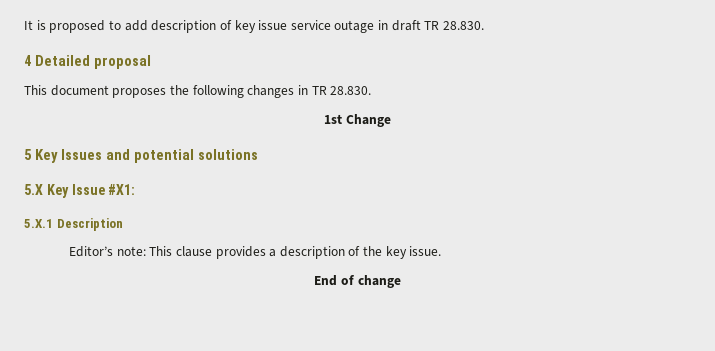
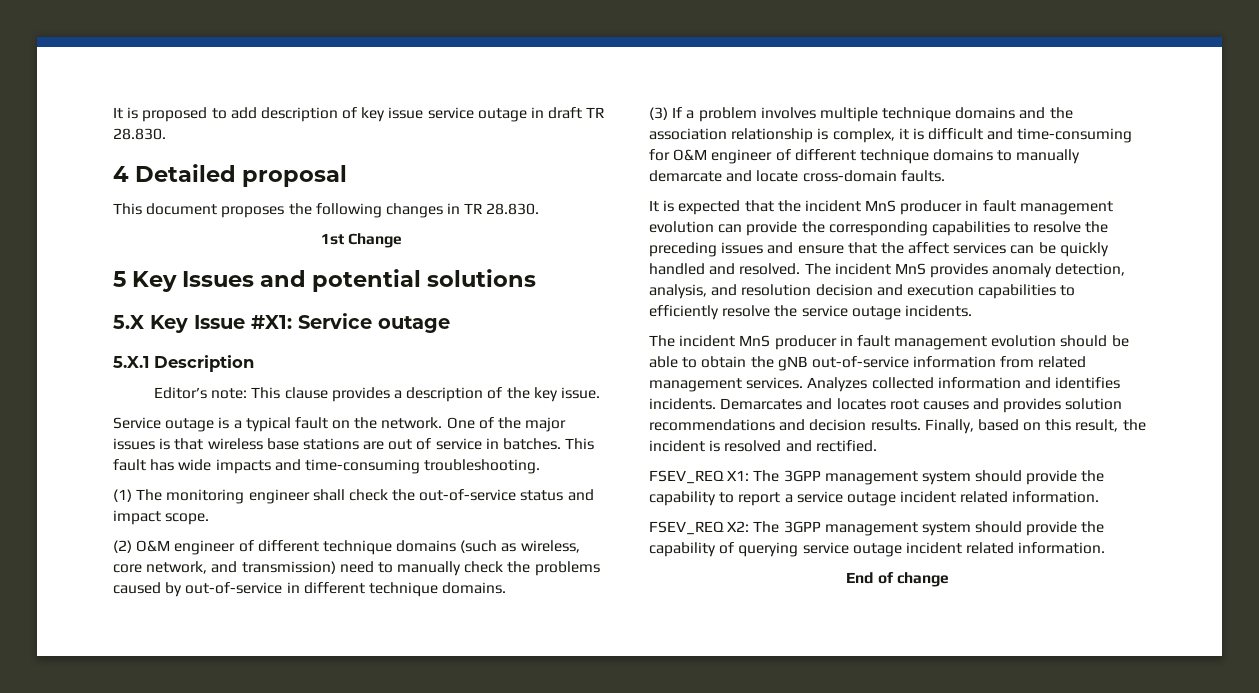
- 5.X Key Issue #X1:
+ 5.X Key Issue #X1: Service outage
+ Service outage is a typical fault on the network. One of the major issues is that wireless base stations are out of service in batches. This fault has wide impacts and time-consuming troubleshooting.
+ (1) The monitoring engineer shall check the out-of-service status and impact scope.
+ (2) O&M engineer of different technique domains (such as wireless, core network, and transmission) need to manually check the problems caused by out-of-service in different technique domains.
+ (3) If a problem involves multiple technique domains and the association relationship is complex, it is difficult and time-consuming for O&M engineer of different technique domains to manually demarcate and locate cross-domain faults.
+ It is expected that the incident MnS producer in fault management evolution can provide the corresponding capabilities to resolve the preceding issues and ensure that the affect services can be quickly handled and resolved. The incident MnS provides anomaly detection, analysis, and resolution decision and execution capabilities to efficiently resolve the service outage incidents.
+ The incident MnS producer in fault management evolution should be able to obtain the gNB out-of-service information from related management services. Analyzes collected information and identifies incidents. Demarcates and locates root causes and provides solution recommendations and decision results. Finally, based on this result, the incident is resolved and rectified.
+ FSEV_REQ X1: The 3GPP management system should provide the capability to report a service outage incident related information.
+ FSEV_REQ X2: The 3GPP management system should provide the capability of querying service outage incident related information.

